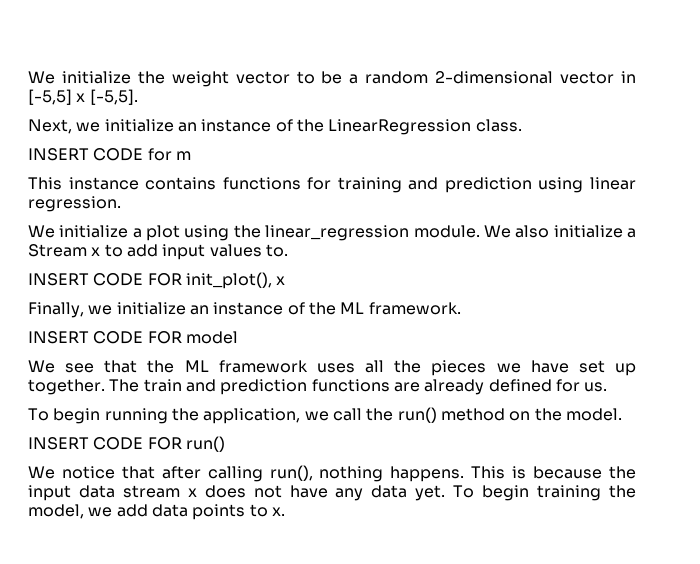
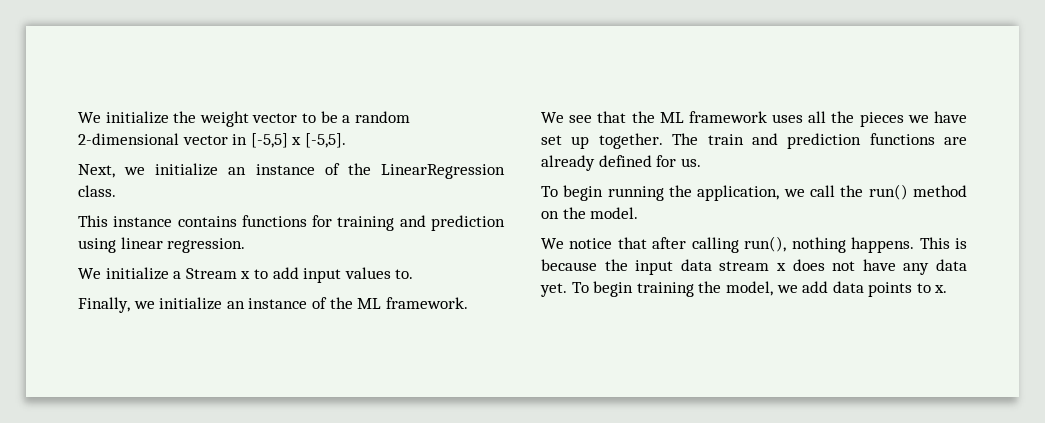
- INSERT CODE for m
- We initialize a plot using the linear_regression module. We also initialize a Stream x to add input values to.
+ We initialize a Stream x to add input values to.
- INSERT CODE FOR init_plot(), x
- INSERT CODE FOR model
- INSERT CODE FOR run()

